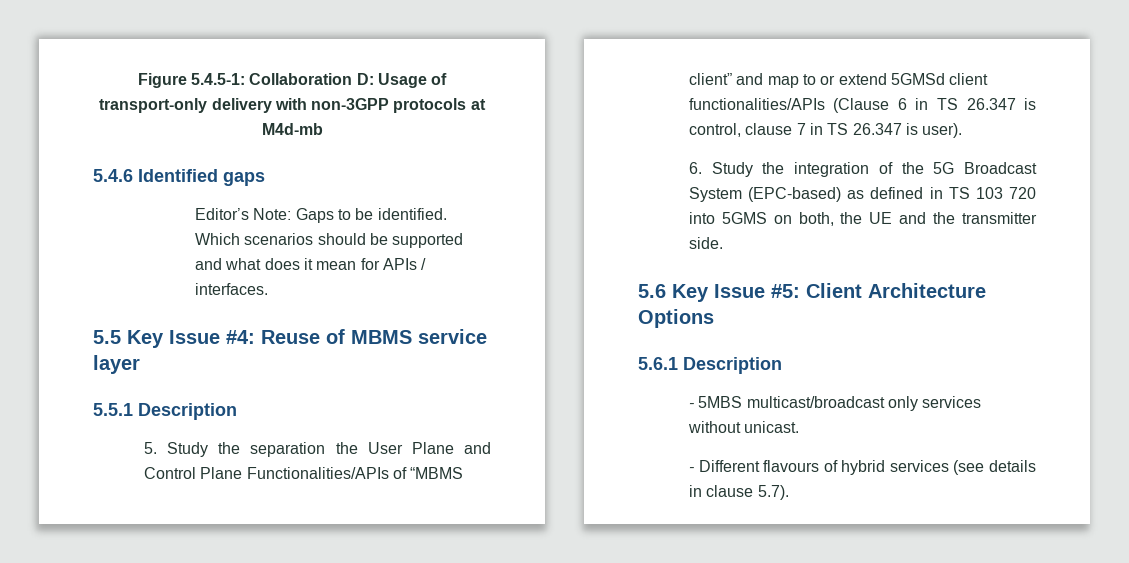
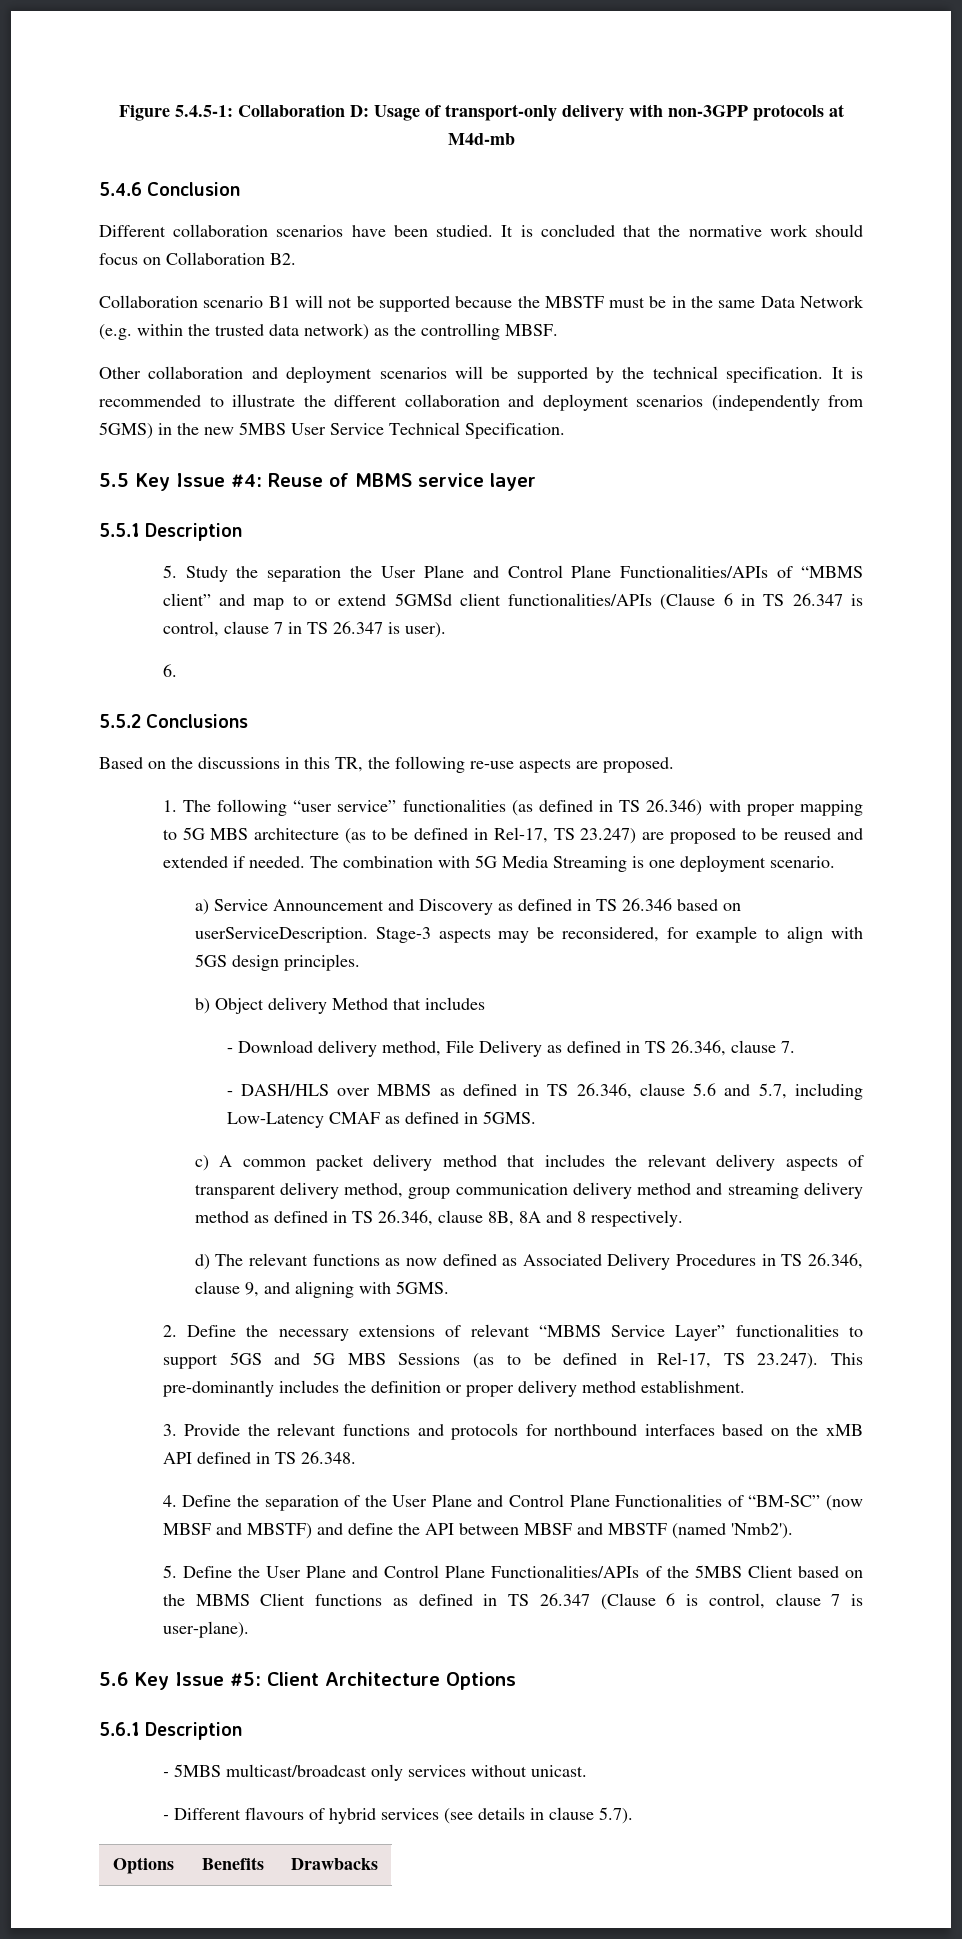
- 5.4.6 Identified gaps
- Editor’s Note: Gaps to be identified. Which scenarios should be supported and what does it mean for APIs / interfaces.
+ 5.4.6 Conclusion
+ Different collaboration scenarios have been studied. It is concluded that the normative work should focus on Collaboration B2.
+ Collaboration scenario B1 will not be supported because the MBSTF must be in the same Data Network (e.g. within the trusted data network) as the controlling MBSF.
+ Other collaboration and deployment scenarios will be supported by the technical specification. It is recommended to illustrate the different collaboration and deployment scenarios (independently from 5GMS) in the new 5MBS User Service Technical Specification.
- 6. Study the integration of the 5G Broadcast System (EPC-based) as defined in TS 103 720 into 5GMS on both, the UE and the transmitter side.
+ 6.
+ 5.5.2 Conclusions
+ Based on the discussions in this TR, the following re-use aspects are proposed.
+ 1. The following “user service” functionalities (as defined in TS 26.346) with proper mapping to 5G MBS architecture (as to be defined in Rel-17, TS 23.247) are proposed to be reused and extended if needed. The combination with 5G Media Streaming is one deployment scenario.
+ a) Service Announcement and Discovery as defined in TS 26.346 based on userServiceDescription. Stage-3 aspects may be reconsidered, for example to align with 5GS design principles.
+ b) Object delivery Method that includes
+ - Download delivery method, File Delivery as defined in TS 26.346, clause 7.
+ - DASH/HLS over MBMS as defined in TS 26.346, clause 5.6 and 5.7, including Low-Latency CMAF as defined in 5GMS.
+ c) A common packet delivery method that includes the relevant delivery aspects of transparent delivery method, group communication delivery method and streaming delivery method as defined in TS 26.346, clause 8B, 8A and 8 respectively.
+ d) The relevant functions as now defined as Associated Delivery Procedures in TS 26.346, clause 9, and aligning with 5GMS.
+ 2. Define the necessary extensions of relevant “MBMS Service Layer” functionalities to support 5GS and 5G MBS Sessions (as to be defined in Rel-17, TS 23.247). This pre-dominantly includes the definition or proper delivery method establishment.
+ 3. Provide the relevant functions and protocols for northbound interfaces based on the xMB API defined in TS 26.348.
+ 4. Define the separation of the User Plane and Control Plane Functionalities of “BM-SC” (now MBSF and MBSTF) and define the API between MBSF and MBSTF (named 'Nmb2').
+ 5. Define the User Plane and Control Plane Functionalities/APIs of the 5MBS Client based on the MBMS Client functions as defined in TS 26.347 (Clause 6 is control, clause 7 is user-plane).
+ Options | Benefits | Drawbacks

